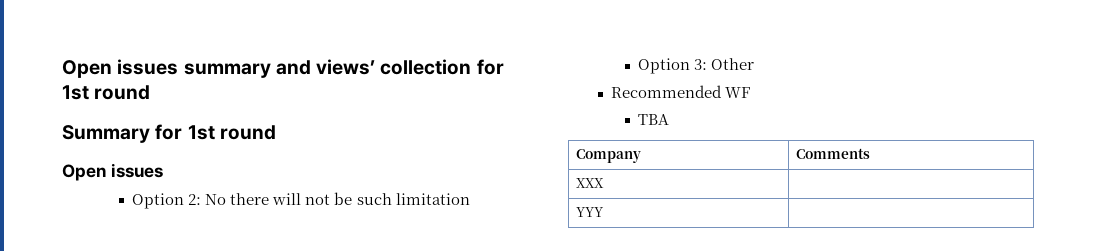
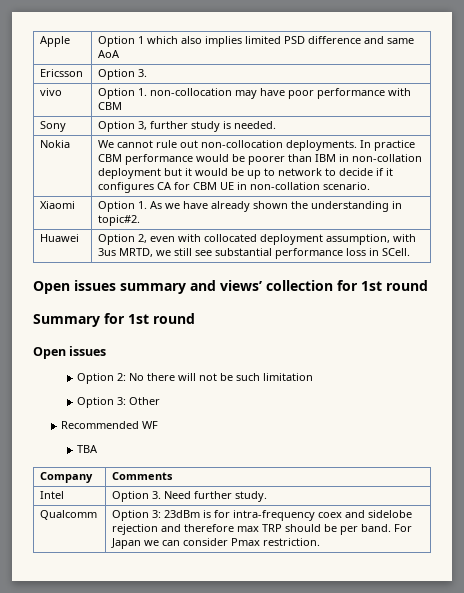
+ Apple | Option 1 which also implies limited PSD difference and same AoA
+ Ericsson | Option 3.
+ vivo | Option 1. non-collocation may have poor performance with CBM
+ Sony | Option 3, further study is needed.
+ Nokia | We cannot rule out non-collocation deployments. In practice CBM performance would be poorer than IBM in non-collation deployment but it would be up to network to decide if it configures CA for CBM UE in non-collation scenario.
+ Xiaomi | Option 1. As we have already shown the understanding in topic#2.
+ Huawei | Option 2, even with collocated deployment assumption, with 3us MRTD, we still see substantial performance loss in SCell.
- XXX |
- YYY |
+ Intel | Option 3. Need further study.
+ Qualcomm | Option 3: 23dBm is for intra-frequency coex and sidelobe rejection and therefore max TRP should be per band. For Japan we can consider Pmax restriction.

